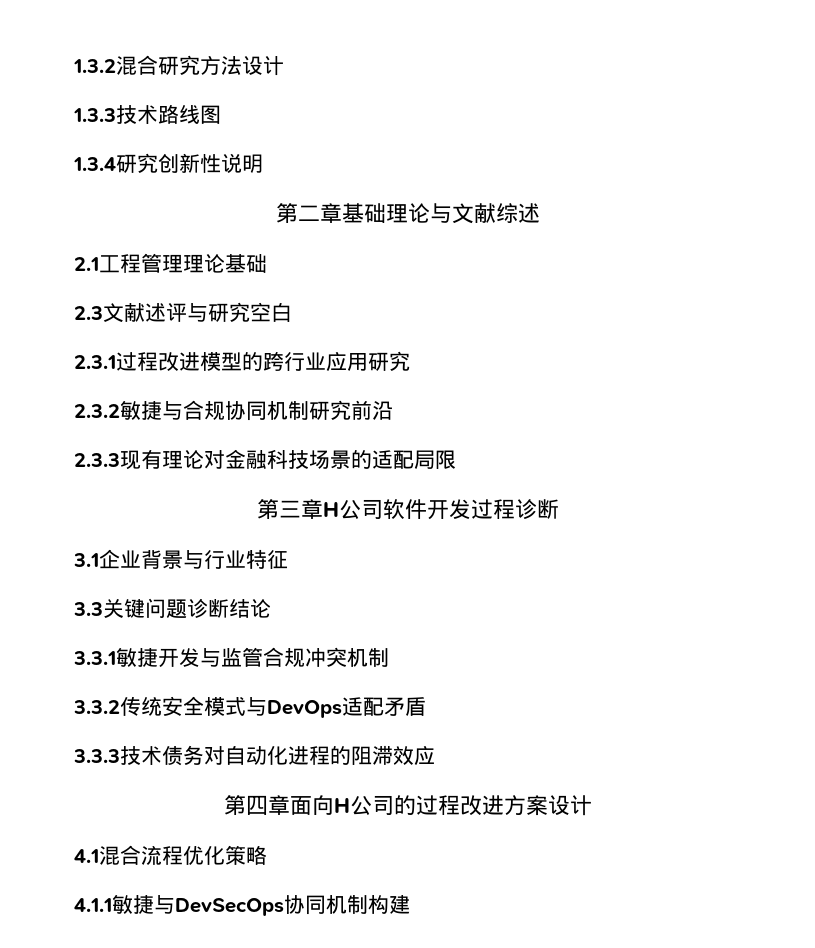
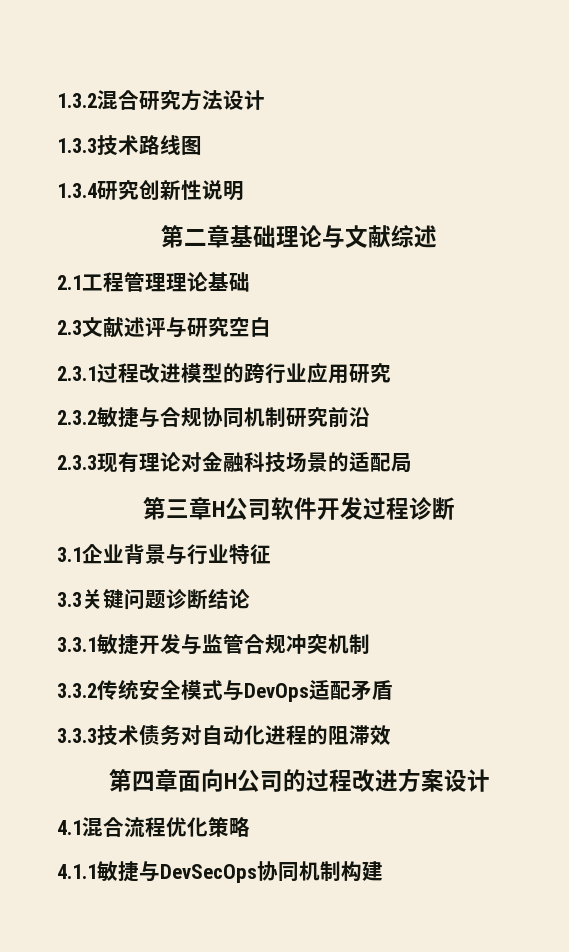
- 2.3.3现有理论对金融科技场景的适配局限
+ 2.3.3现有理论对金融科技场景的适配局
- 3.3.3技术债务对自动化进程的阻滞效应
+ 3.3.3技术债务对自动化进程的阻滞效

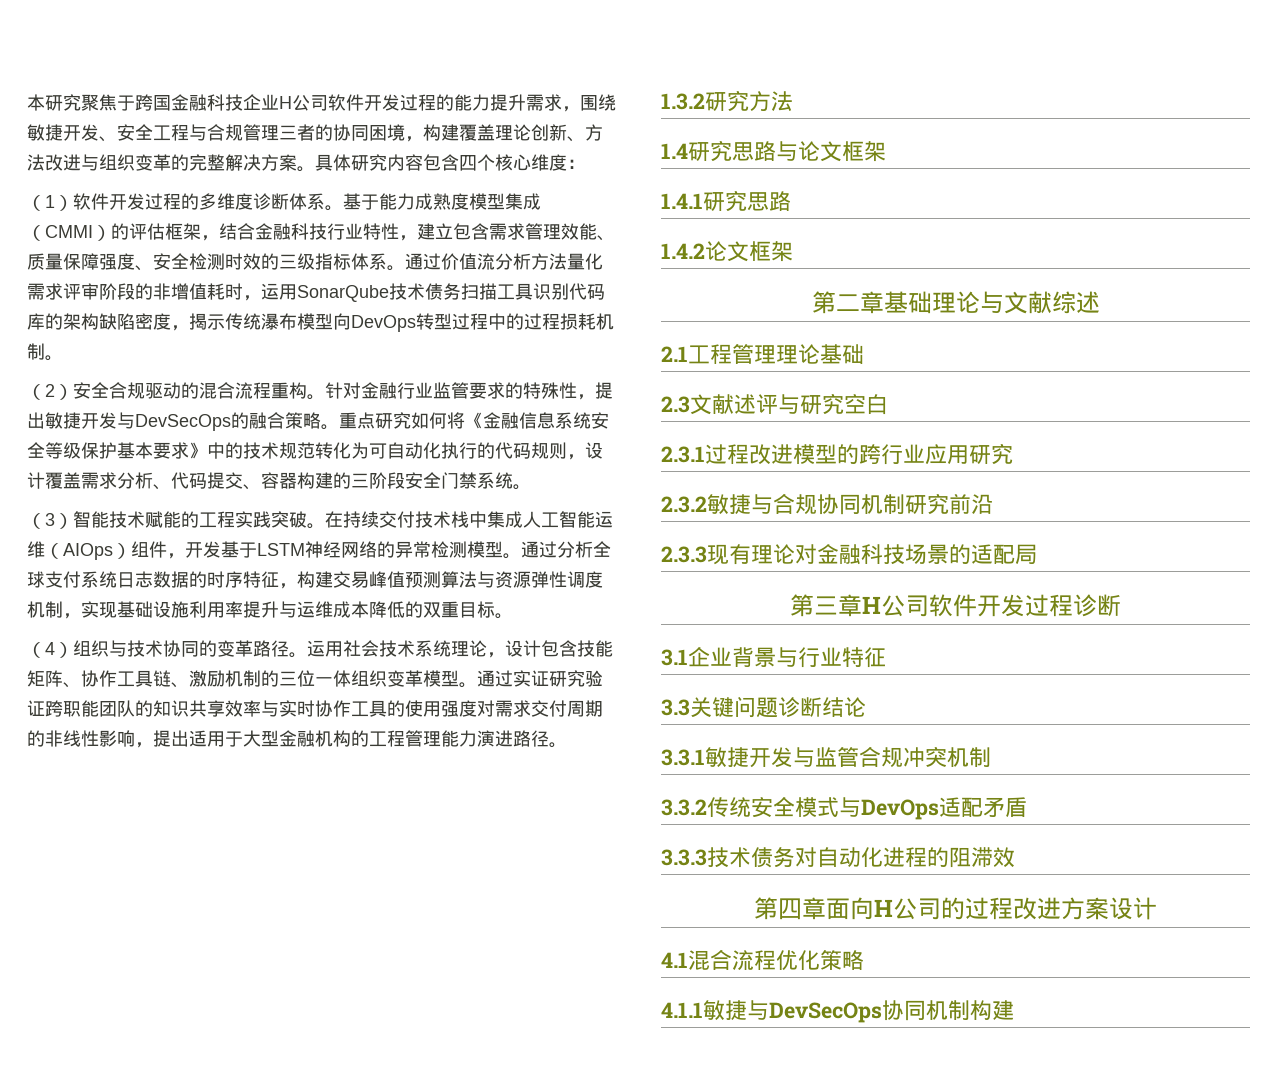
- 1.3.2混合研究方法设计
- 1.3.3技术路线图
- 1.3.4研究创新性说明
+ 本研究聚焦于跨国金融科技企业H公司软件开发过程的能力提升需求，围绕敏捷开发、安全工程与合规管理三者的协同困境，构建覆盖理论创新、方法改进与组织变革的完整解决方案。具体研究内容包含四个核心维度：
+ （1）软件开发过程的多维度诊断体系。基于能力成熟度模型集成（CMMI）的评估框架，结合金融科技行业特性，建立包含需求管理效能、质量保障强度、安全检测时效的三级指标体系。通过价值流分析方法量化需求评审阶段的非增值耗时，运用SonarQube技术债务扫描工具识别代码库的架构缺陷密度，揭示传统瀑布模型向DevOps转型过程中的过程损耗机制。
+ （2）安全合规驱动的混合流程重构。针对金融行业监管要求的特殊性，提出敏捷开发与DevSecOps的融合策略。重点研究如何将《金融信息系统安全等级保护基本要求》中的技术规范转化为可自动化执行的代码规则，设计覆盖需求分析、代码提交、容器构建的三阶段安全门禁系统。
+ （3）智能技术赋能的工程实践突破。在持续交付技术栈中集成人工智能运维（AIOps）组件，开发基于LSTM神经网络的异常检测模型。通过分析全球支付系统日志数据的时序特征，构建交易峰值预测算法与资源弹性调度机制，实现基础设施利用率提升与运维成本降低的双重目标。
+ （4）组织与技术协同的变革路径。运用社会技术系统理论，设计包含技能矩阵、协作工具链、激励机制的三位一体组织变革模型。通过实证研究验证跨职能团队的知识共享效率与实时协作工具的使用强度对需求交付周期的非线性影响，提出适用于大型金融机构的工程管理能力演进路径。
+ 1.3.2研究方法
+ 1.4研究思路与论文框架
+ 1.4.1研究思路
+ 1.4.2论文框架

